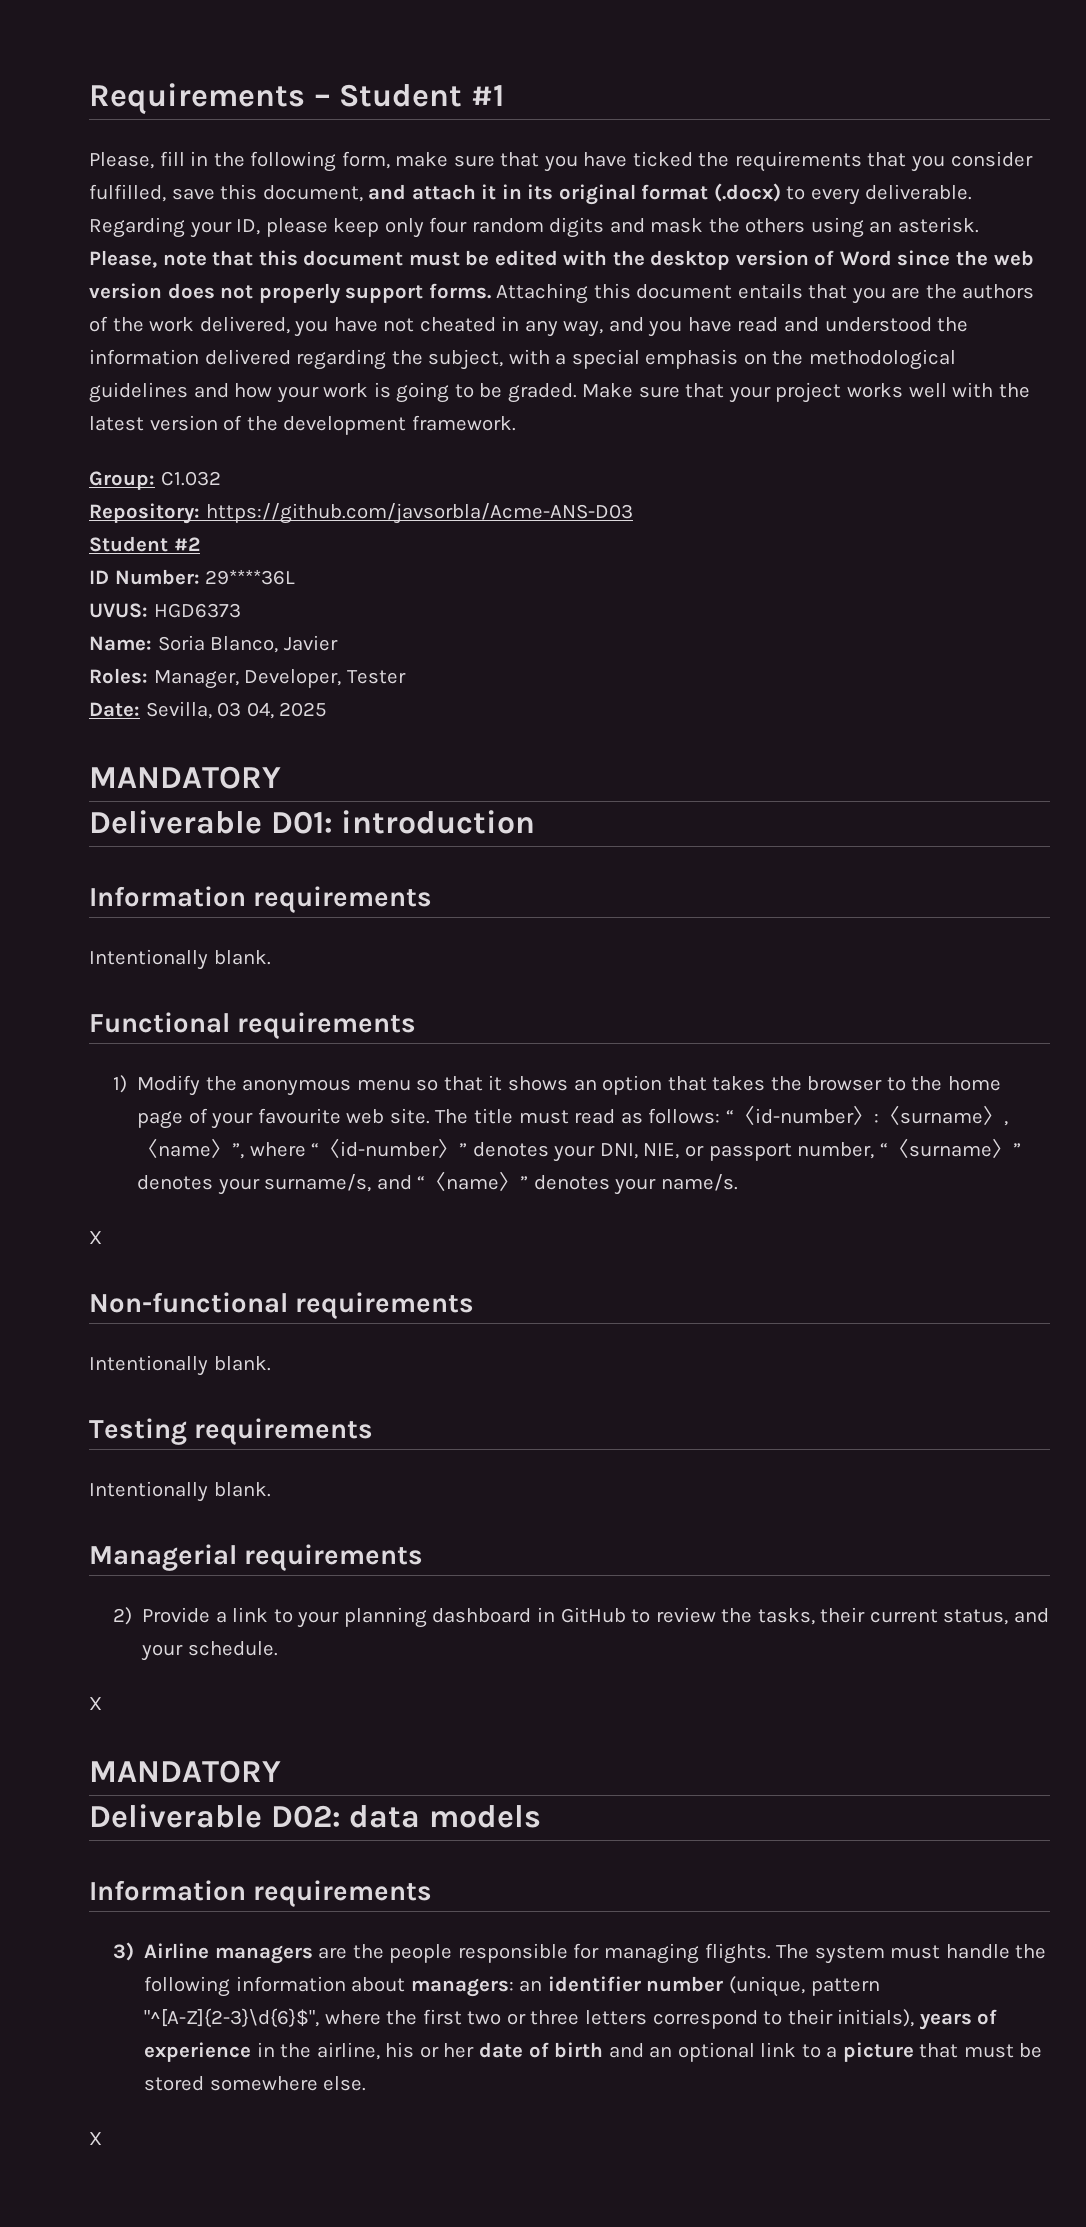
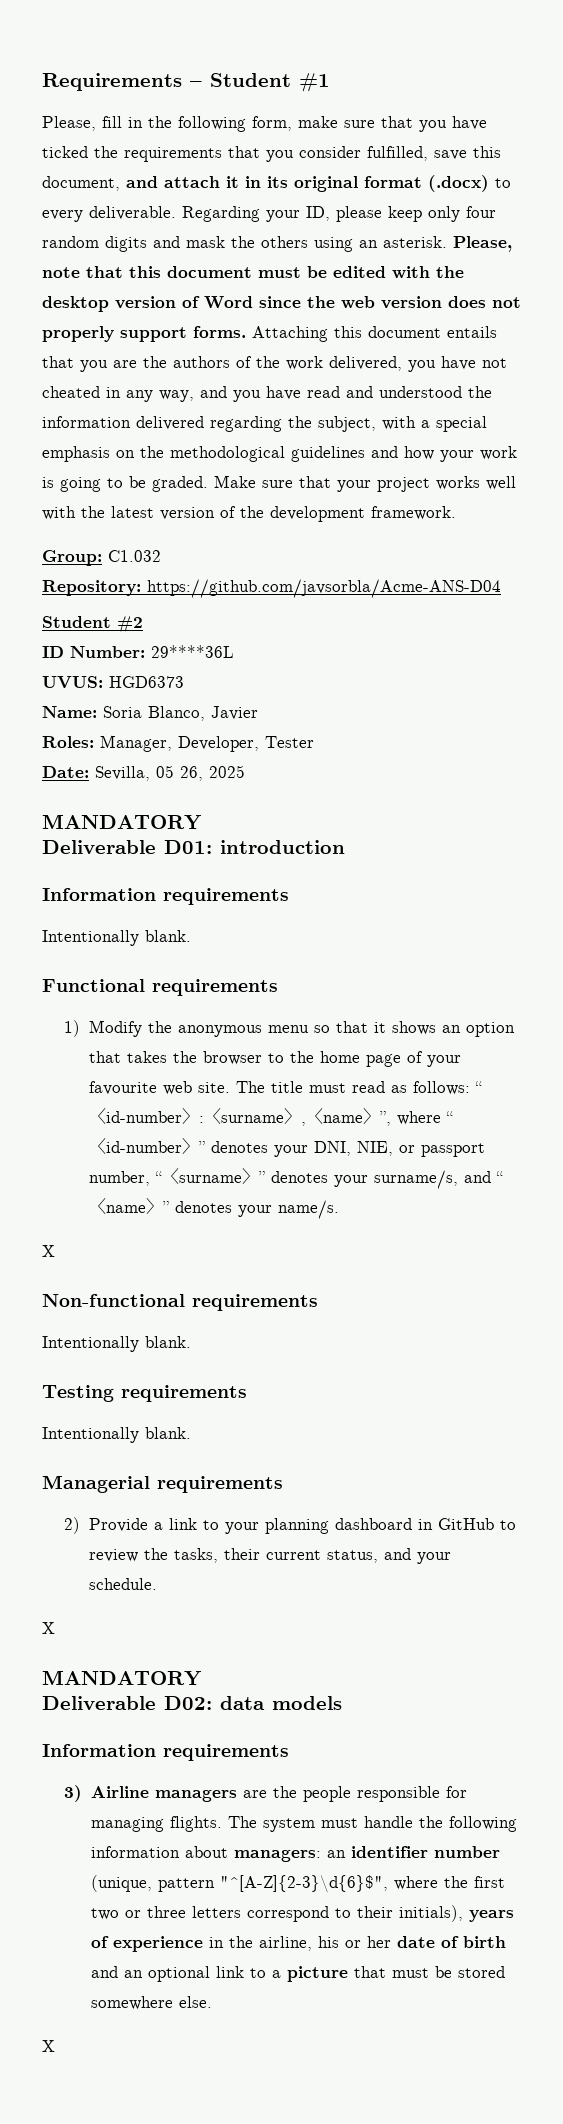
- Repository: https://github.com/javsorbla/Acme-ANS-D03
+ Repository: https://github.com/javsorbla/Acme-ANS-D04
- Date: Sevilla, 03 04, 2025
+ Date: Sevilla, 05 26, 2025

